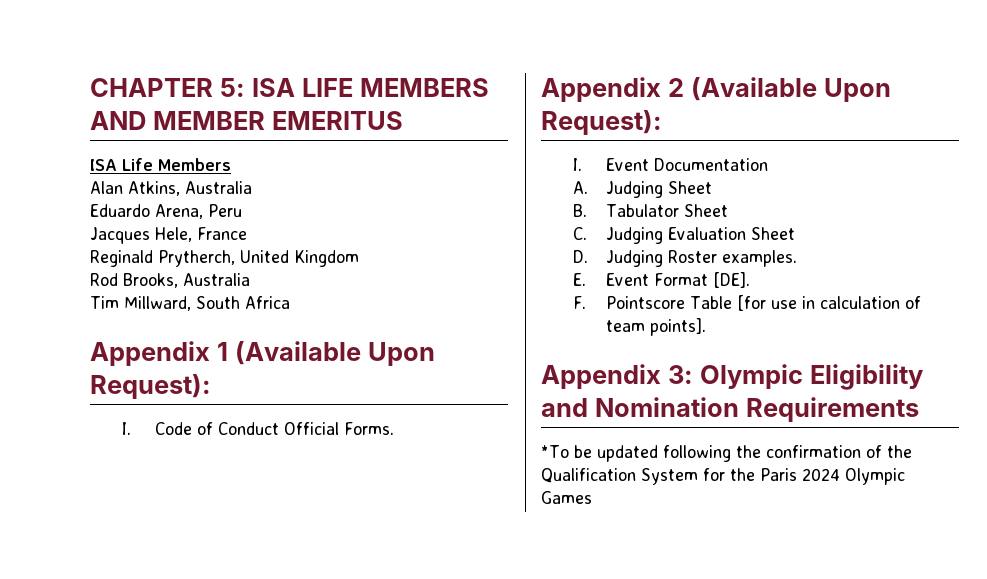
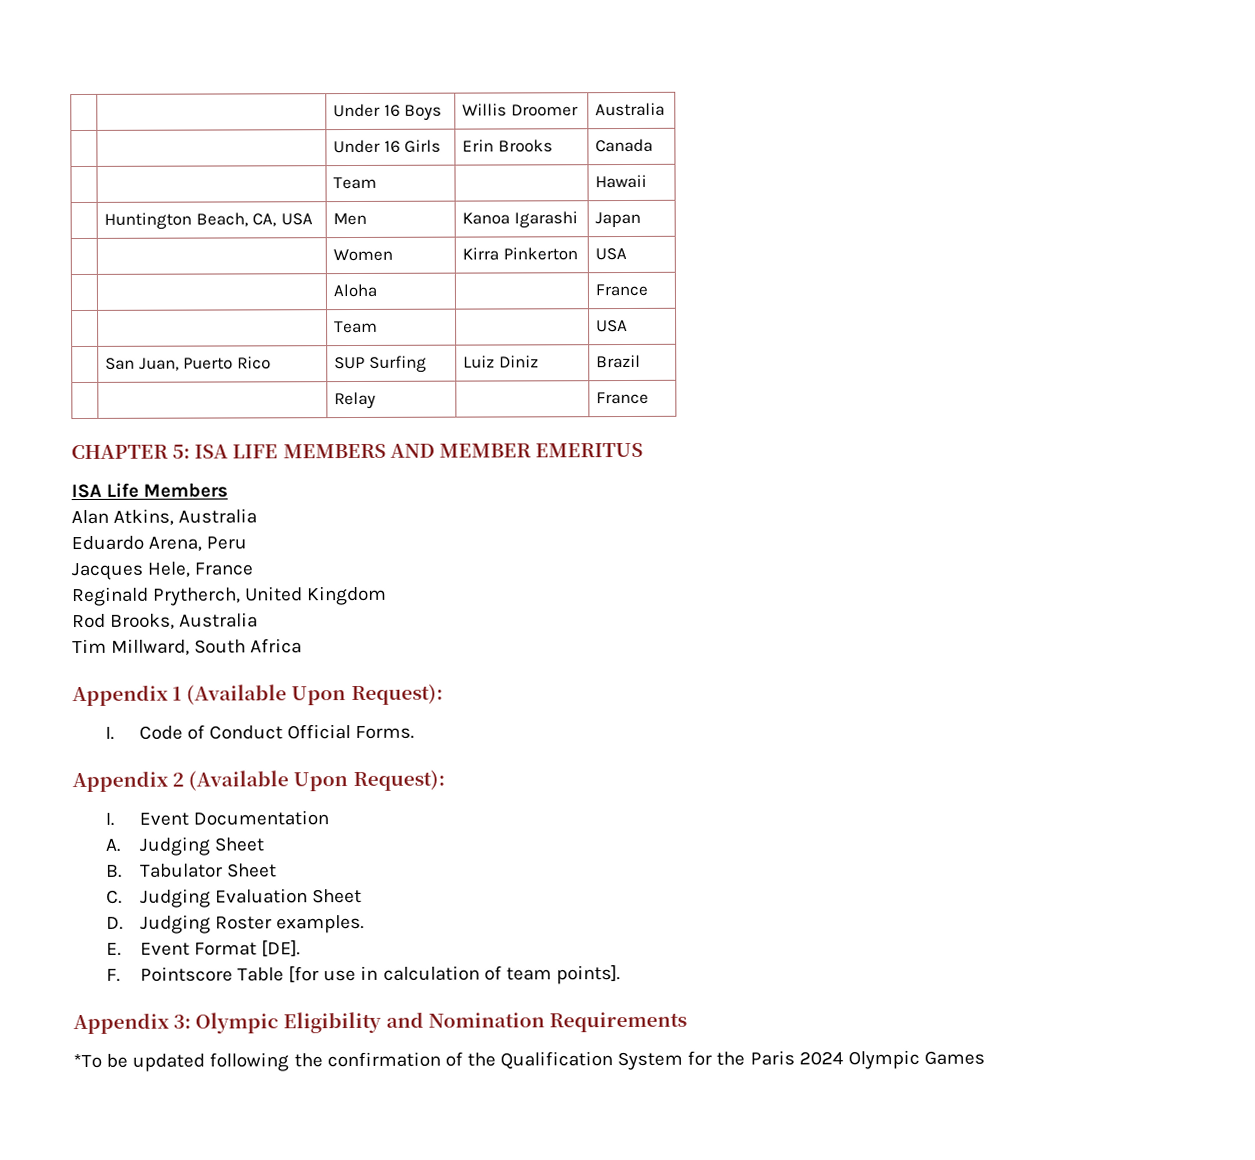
+ | | Under 16 Boys | Willis Droomer | Australia
+ | | Under 16 Girls | Erin Brooks | Canada
+ | | Team | | Hawaii
+ | Huntington Beach, CA, USA | Men | Kanoa Igarashi | Japan
+ | | Women | Kirra Pinkerton | USA
+ | | Aloha | | France
+ | | Team | | USA
+ | San Juan, Puerto Rico | SUP Surfing | Luiz Diniz | Brazil
+ | | Relay | | France

